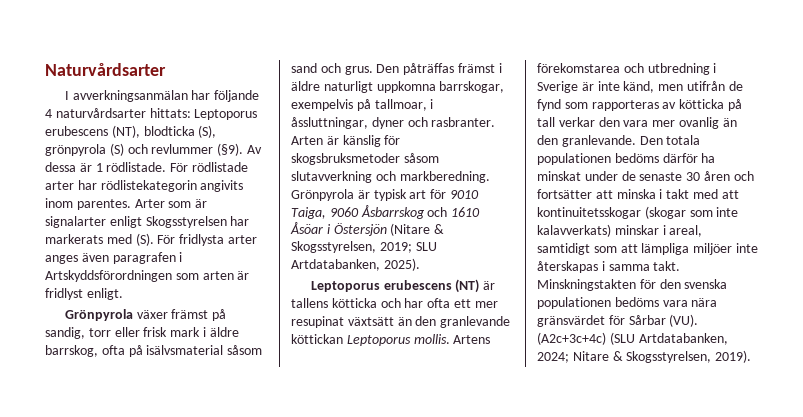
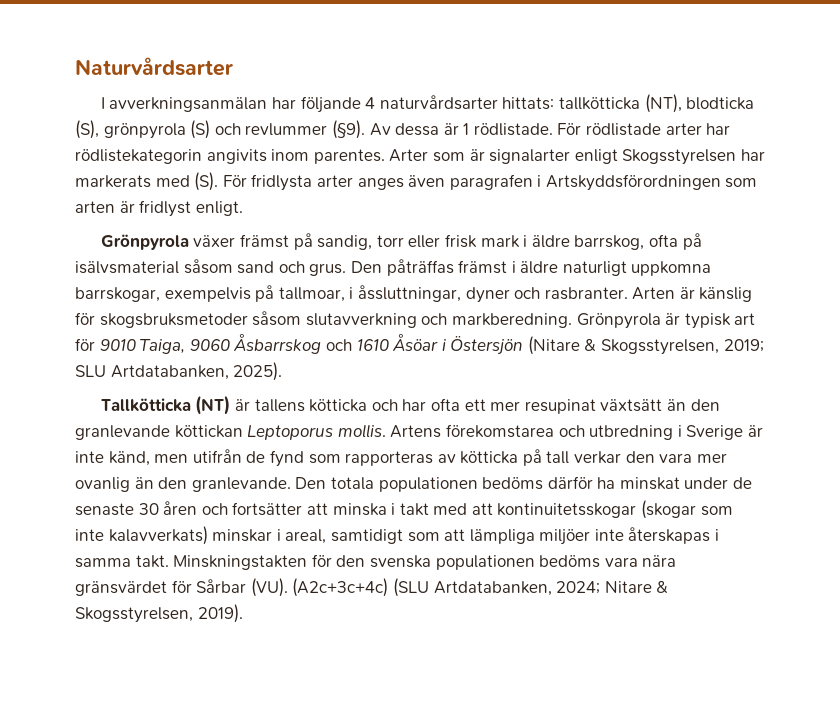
- I avverkningsanmälan har följande 4 naturvårdsarter hittats: Leptoporus erubescens (NT), blodticka (S), grönpyrola (S) och revlummer (§9).
+ I avverkningsanmälan har följande 4 naturvårdsarter hittats: tallkötticka (NT), blodticka (S), grönpyrola (S) och revlummer (§9).
- Leptoporus erubescens (NT) är tallens kötticka och har ofta ett mer resupinat växtsätt än den granlevande köttickan Leptoporus mollis.
+ Tallkötticka (NT) är tallens kötticka och har ofta ett mer resupinat växtsätt än den granlevande köttickan Leptoporus mollis.

